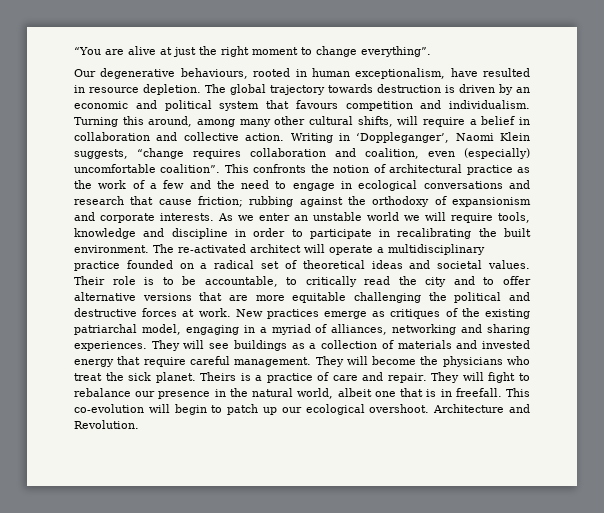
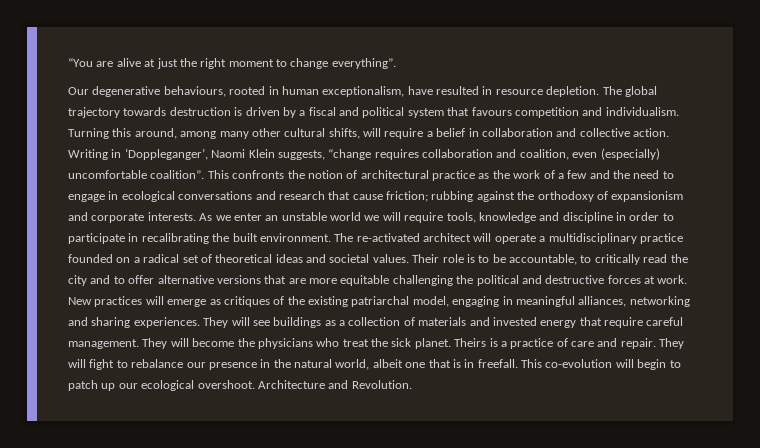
- The global trajectory towards destruction is driven by an economic and political system that favours competition and individualism.
+ The global trajectory towards destruction is driven by a fiscal and political system that favours competition and individualism.
- New practices emerge as critiques of the existing patriarchal model, engaging in a myriad of alliances, networking and sharing experiences.
+ New practices will emerge as critiques of the existing patriarchal model, engaging in meaningful alliances, networking and sharing experiences.

